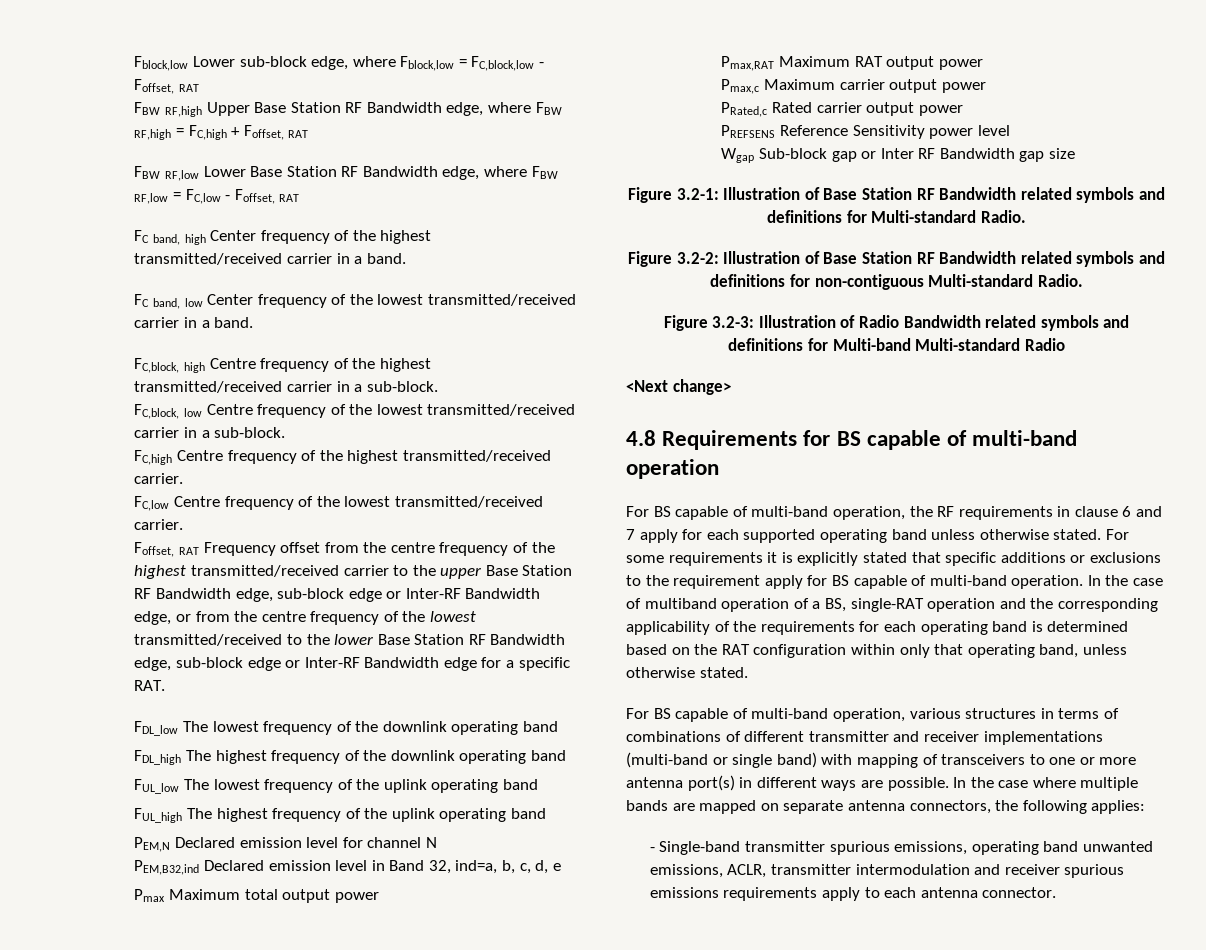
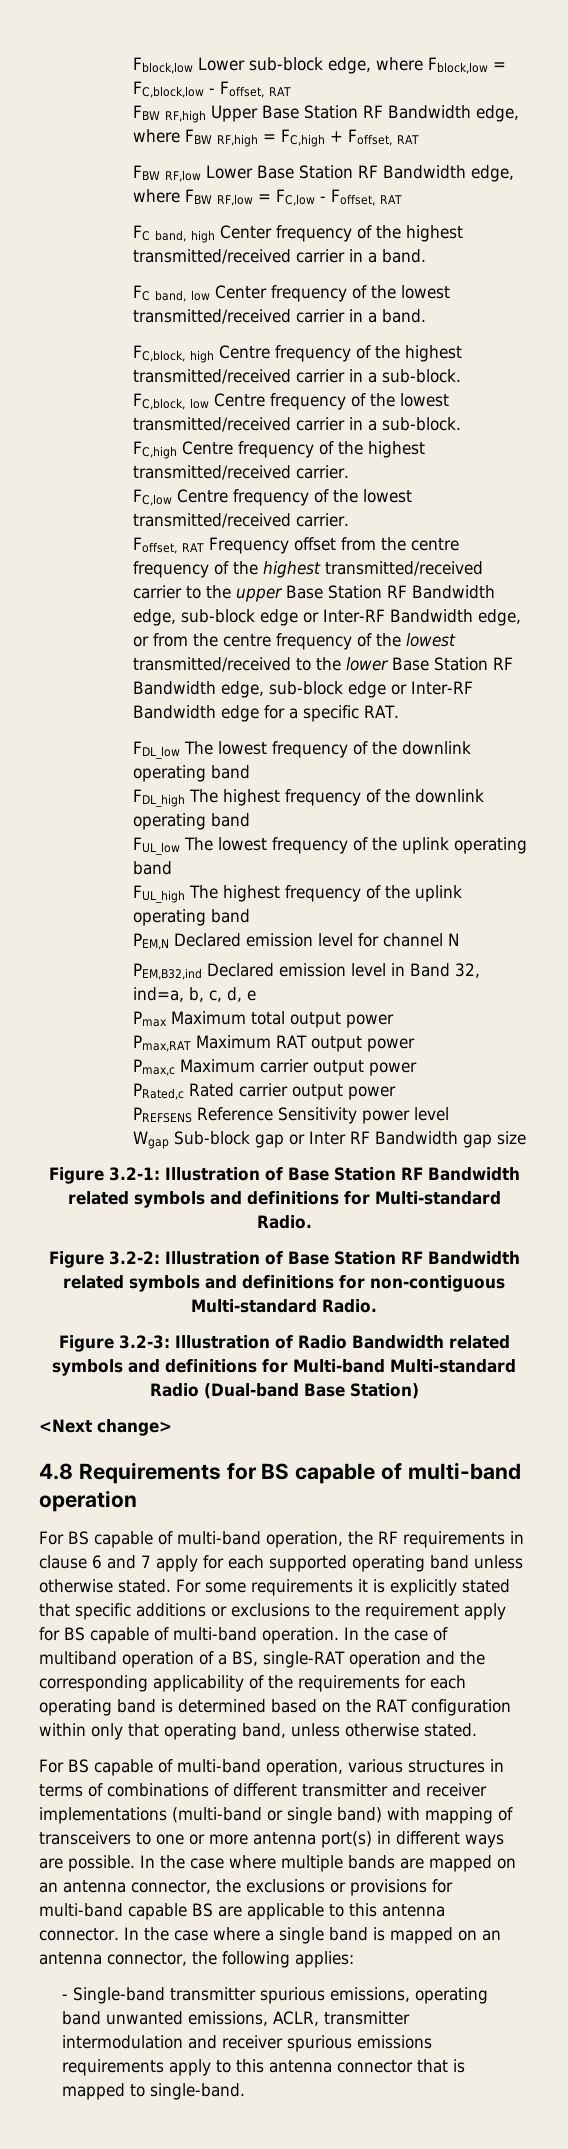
- Figure 3.2-3: Illustration of Radio Bandwidth related symbols and definitions for Multi-band Multi-standard Radio
+ Figure 3.2-3: Illustration of Radio Bandwidth related symbols and definitions for Multi-band Multi-standard Radio (Dual-band Base Station)
- In the case where multiple bands are mapped on separate antenna connectors, the following applies:
+ In the case where multiple bands are mapped on an antenna connector, the exclusions or provisions for multi-band capable BS are applicable to this antenna connector. In the case where a single band is mapped on an antenna connector, the following applies:
- - Single-band transmitter spurious emissions, operating band unwanted emissions, ACLR, transmitter intermodulation and receiver spurious emissions requirements apply to each antenna connector.
+ - Single-band transmitter spurious emissions, operating band unwanted emissions, ACLR, transmitter intermodulation and receiver spurious emissions requirements apply to this antenna connector that is mapped to single-band.

